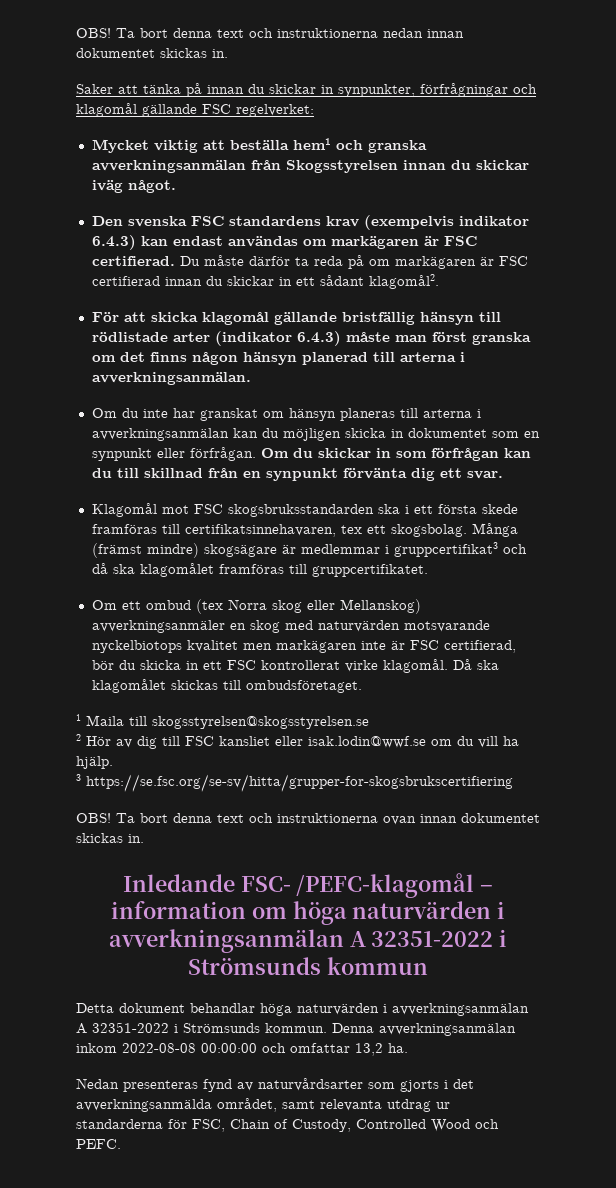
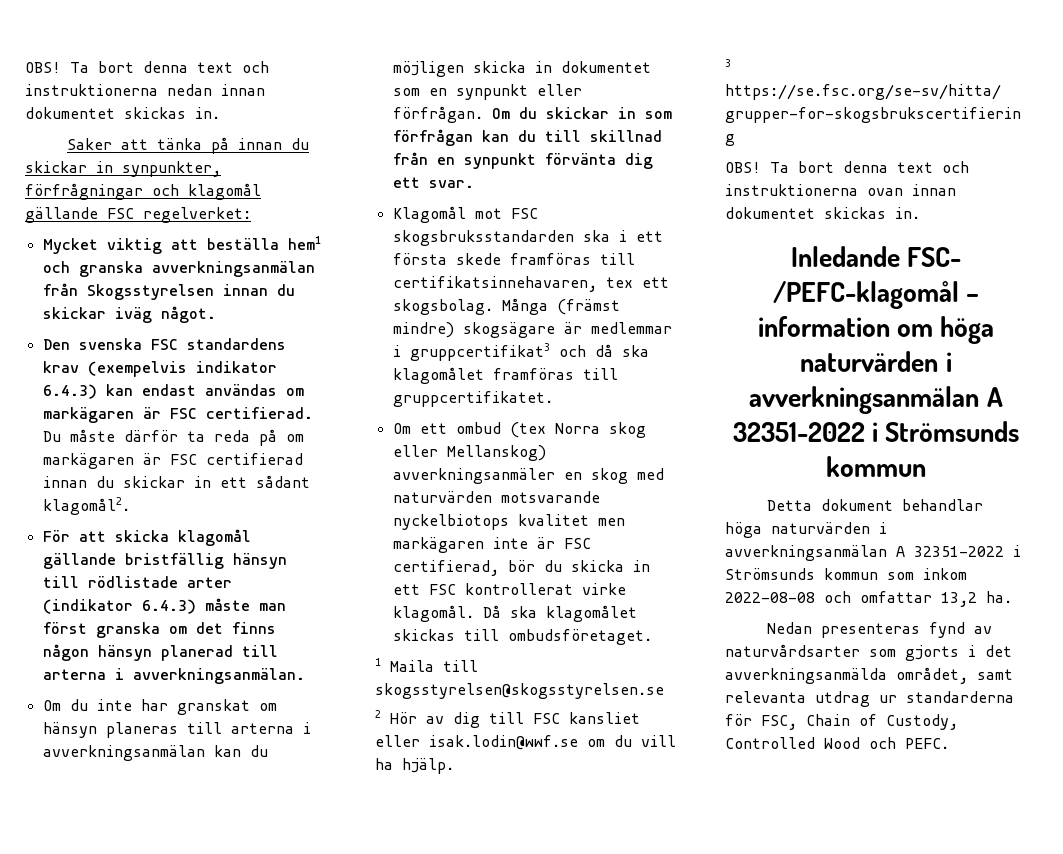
- Detta dokument behandlar höga naturvärden i avverkningsanmälan A 32351-2022 i Strömsunds kommun. Denna avverkningsanmälan inkom 2022-08-08 00:00:00 och omfattar 13,2 ha.
+ Detta dokument behandlar höga naturvärden i avverkningsanmälan A 32351-2022 i Strömsunds kommun som inkom 2022-08-08 och omfattar 13,2 ha.

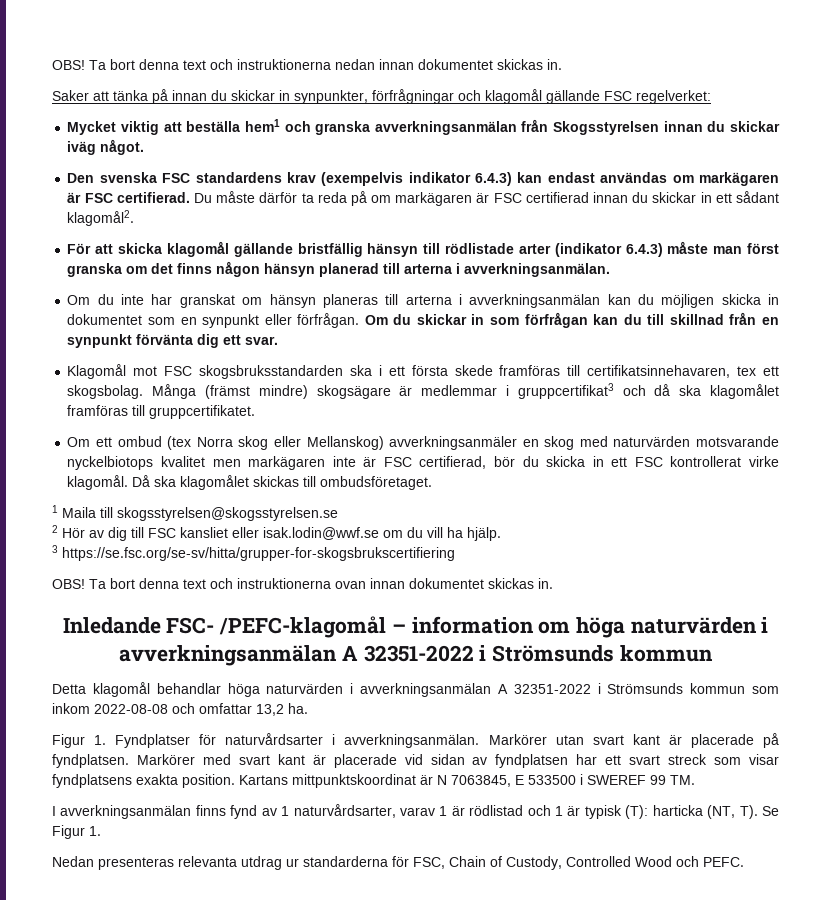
- Detta dokument behandlar höga naturvärden i avverkningsanmälan A 32351-2022 i Strömsunds kommun som inkom 2022-08-08 och omfattar 13,2 ha.
+ Detta klagomål behandlar höga naturvärden i avverkningsanmälan A 32351-2022 i Strömsunds kommun som inkom 2022-08-08 och omfattar 13,2 ha.
- Nedan presenteras fynd av naturvårdsarter som gjorts i det avverkningsanmälda området, samt relevanta utdrag ur standarderna för FSC, Chain of Custody, Controlled Wood och PEFC.
+ Figur 1. Fyndplatser för naturvårdsarter i avverkningsanmälan. Markörer utan svart kant är placerade på fyndplatsen. Markörer med svart kant är placerade vid sidan av fyndplatsen har ett svart streck som visar fyndplatsens exakta position. Kartans mittpunktskoordinat är N 7063845, E 533500 i SWEREF 99 TM.
+ I avverkningsanmälan finns fynd av 1 naturvårdsarter, varav 1 är rödlistad och 1 är typisk (T): harticka (NT, T). Se Figur 1.
+ Nedan presenteras relevanta utdrag ur standarderna för FSC, Chain of Custody, Controlled Wood och PEFC.

